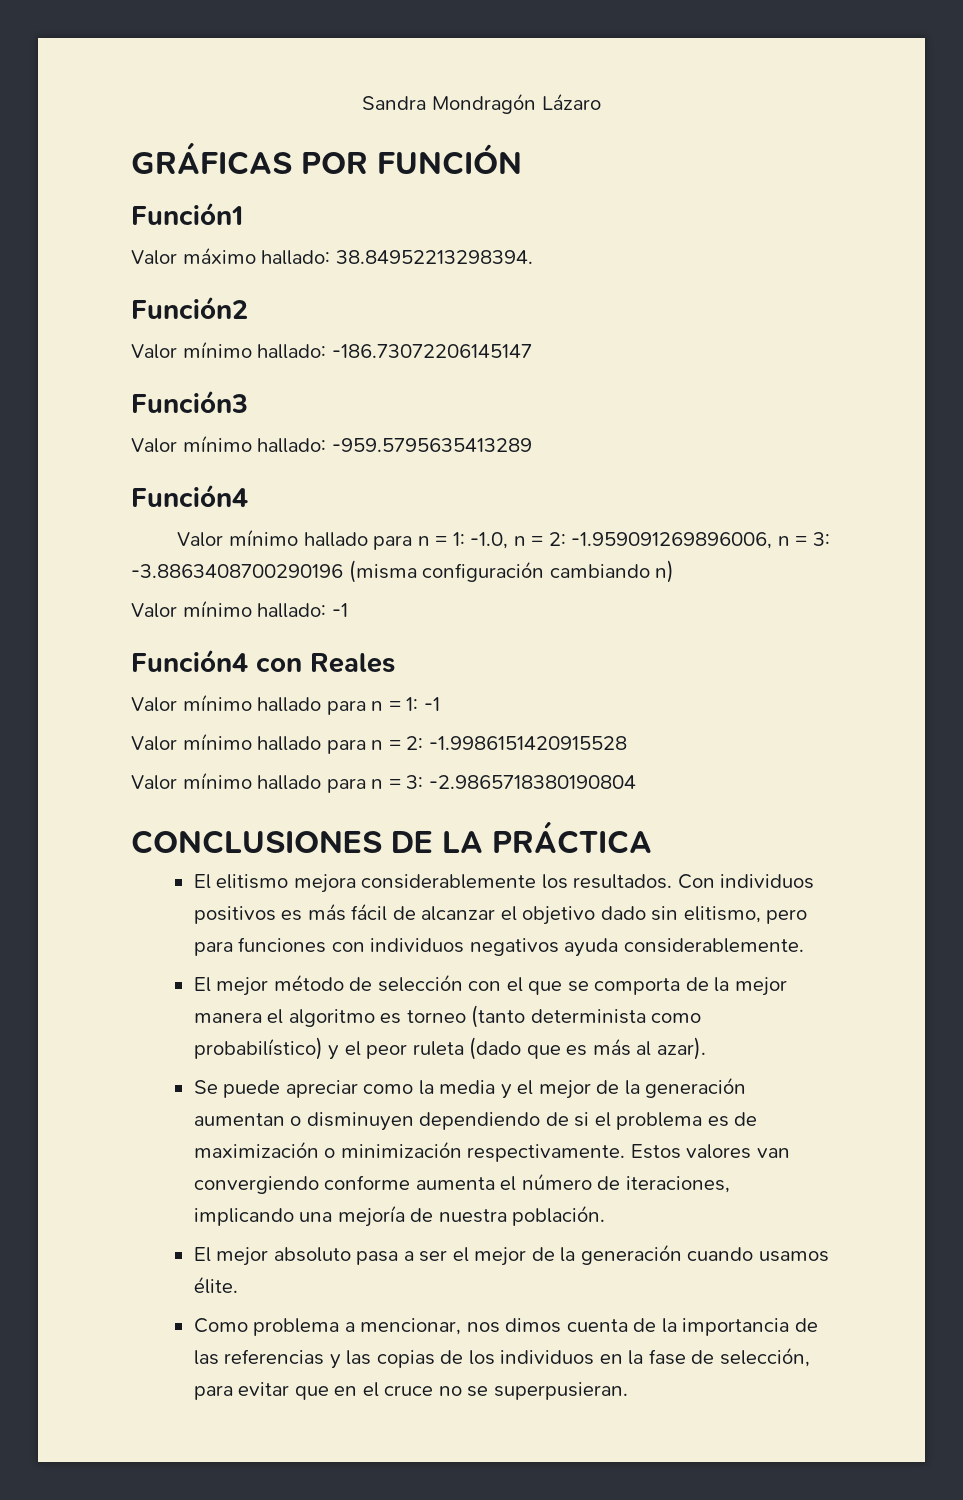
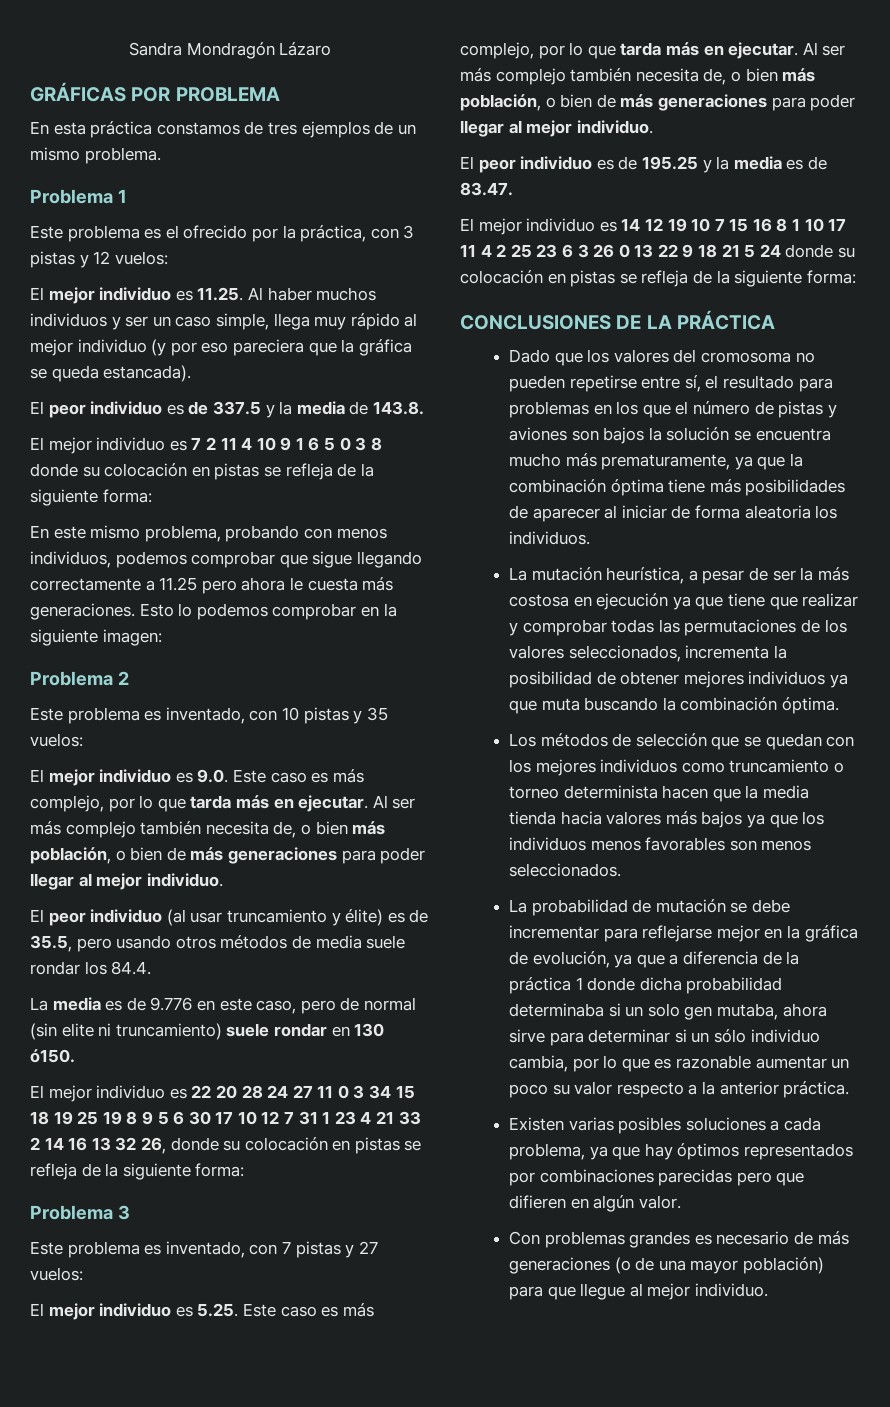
- GRÁFICAS POR FUNCIÓN
- Función1
- Valor máximo hallado: 38.84952213298394.
- Función2
- Valor mínimo hallado: -186.73072206145147
- Función3
- Valor mínimo hallado: -959.5795635413289
- Función4
- Valor mínimo hallado para n = 1: -1.0, n = 2: -1.959091269896006, n = 3: -3.8863408700290196 (misma configuración cambiando n)
- Valor mínimo hallado: -1
- Función4 con Reales
- Valor mínimo hallado para n = 1: -1
- Valor mínimo hallado para n = 2: -1.9986151420915528
- Valor mínimo hallado para n = 3: -2.9865718380190804
+ GRÁFICAS POR PROBLEMA
+ En esta práctica constamos de tres ejemplos de un mismo problema.
+ Problema 1
+ Este problema es el ofrecido por la práctica, con 3 pistas y 12 vuelos:
+ El mejor individuo es 11.25. Al haber muchos individuos y ser un caso simple, llega muy rápido al mejor individuo (y por eso pareciera que la gráfica se queda estancada).
+ El peor individuo es de 337.5 y la media de 143.8.
+ El mejor individuo es 7 2 11 4 10 9 1 6 5 0 3 8 donde su colocación en pistas se refleja de la siguiente forma:
+ En este mismo problema, probando con menos individuos, podemos comprobar que sigue llegando correctamente a 11.25 pero ahora le cuesta más generaciones. Esto lo podemos comprobar en la siguiente imagen:
+ Problema 2
+ Este problema es inventado, con 10 pistas y 35 vuelos:
+ El mejor individuo es 9.0. Este caso es más complejo, por lo que tarda más en ejecutar. Al ser más complejo también necesita de, o bien más población, o bien de más generaciones para poder llegar al mejor individuo.
+ El peor individuo (al usar truncamiento y élite) es de 35.5, pero usando otros métodos de media suele rondar los 84.4.
+ La media es de 9.776 en este caso, pero de normal (sin elite ni truncamiento) suele rondar en 130 ó150.
+ El mejor individuo es 22 20 28 24 27 11 0 3 34 15 18 19 25 19 8 9 5 6 30 17 10 12 7 31 1 23 4 21 33 2 14 16 13 32 26, donde su colocación en pistas se refleja de la siguiente forma:
+ Problema 3
+ Este problema es inventado, con 7 pistas y 27 vuelos:
+ El mejor individuo es 5.25. Este caso es más complejo, por lo que tarda más en ejecutar. Al ser más complejo también necesita de, o bien más población, o bien de más generaciones para poder llegar al mejor individuo.
+ El peor individuo es de 195.25 y la media es de 83.47.
+ El mejor individuo es 14 12 19 10 7 15 16 8 1 10 17 11 4 2 25 23 6 3 26 0 13 22 9 18 21 5 24 donde su colocación en pistas se refleja de la siguiente forma:
  CONCLUSIONES DE LA PRÁCTICA
- El elitismo mejora considerablemente los resultados. Con individuos positivos es más fácil de alcanzar el objetivo dado sin elitismo, pero para funciones con individuos negativos ayuda considerablemente.
- El mejor método de selección con el que se comporta de la mejor manera el algoritmo es torneo (tanto determinista como probabilístico) y el peor ruleta (dado que es más al azar).
- Se puede apreciar como la media y el mejor de la generación aumentan o disminuyen dependiendo de si el problema es de maximización o minimización respectivamente. Estos valores van convergiendo conforme aumenta el número de iteraciones, implicando una mejoría de nuestra población.
- El mejor absoluto pasa a ser el mejor de la generación cuando usamos élite.
- Como problema a mencionar, nos dimos cuenta de la importancia de las referencias y las copias de los individuos en la fase de selección, para evitar que en el cruce no se superpusieran.
+ Dado que los valores del cromosoma no pueden repetirse entre sí, el resultado para problemas en los que el número de pistas y aviones son bajos la solución se encuentra mucho más prematuramente, ya que la combinación óptima tiene más posibilidades de aparecer al iniciar de forma aleatoria los individuos.
+ La mutación heurística, a pesar de ser la más costosa en ejecución ya que tiene que realizar y comprobar todas las permutaciones de los valores seleccionados, incrementa la posibilidad de obtener mejores individuos ya que muta buscando la combinación óptima.
+ Los métodos de selección que se quedan con los mejores individuos como truncamiento o torneo determinista hacen que la media tienda hacia valores más bajos ya que los individuos menos favorables son menos seleccionados.
+ La probabilidad de mutación se debe incrementar para reflejarse mejor en la gráfica de evolución, ya que a diferencia de la práctica 1 donde dicha probabilidad determinaba si un solo gen mutaba, ahora sirve para determinar si un sólo individuo cambia, por lo que es razonable aumentar un poco su valor respecto a la anterior práctica.
+ Existen varias posibles soluciones a cada problema, ya que hay óptimos representados por combinaciones parecidas pero que difieren en algún valor.
+ Con problemas grandes es necesario de más generaciones (o de una mayor población) para que llegue al mejor individuo.

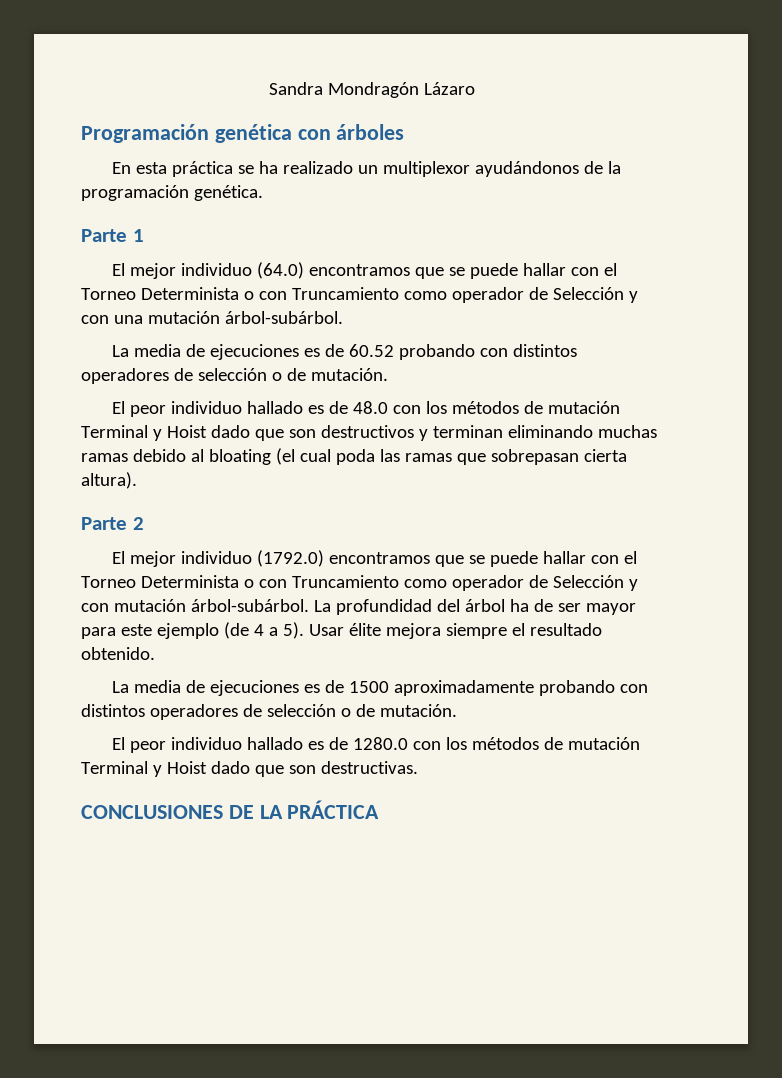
- GRÁFICAS POR PROBLEMA
+ Programación genética con árboles
- En esta práctica constamos de tres ejemplos de un mismo problema.
- Problema 1
- Este problema es el ofrecido por la práctica, con 3 pistas y 12 vuelos:
- El mejor individuo es 11.25. Al haber muchos individuos y ser un caso simple, llega muy rápido al mejor individuo (y por eso pareciera que la gráfica se queda estancada).
- El peor individuo es de 337.5 y la media de 143.8.
- El mejor individuo es 7 2 11 4 10 9 1 6 5 0 3 8 donde su colocación en pistas se refleja de la siguiente forma:
- En este mismo problema, probando con menos individuos, podemos comprobar que sigue llegando correctamente a 11.25 pero ahora le cuesta más generaciones. Esto lo podemos comprobar en la siguiente imagen:
- Problema 2
- Este problema es inventado, con 10 pistas y 35 vuelos:
- El mejor individuo es 9.0. Este caso es más complejo, por lo que tarda más en ejecutar. Al ser más complejo también necesita de, o bien más población, o bien de más generaciones para poder llegar al mejor individuo.
- El peor individuo (al usar truncamiento y élite) es de 35.5, pero usando otros métodos de media suele rondar los 84.4.
- La media es de 9.776 en este caso, pero de normal (sin elite ni truncamiento) suele rondar en 130 ó150.
- El mejor individuo es 22 20 28 24 27 11 0 3 34 15 18 19 25 19 8 9 5 6 30 17 10 12 7 31 1 23 4 21 33 2 14 16 13 32 26, donde su colocación en pistas se refleja de la siguiente forma:
- Problema 3
- Este problema es inventado, con 7 pistas y 27 vuelos:
- El mejor individuo es 5.25. Este caso es más complejo, por lo que tarda más en ejecutar. Al ser más complejo también necesita de, o bien más población, o bien de más generaciones para poder llegar al mejor individuo.
- El peor individuo es de 195.25 y la media es de 83.47.
- El mejor individuo es 14 12 19 10 7 15 16 8 1 10 17 11 4 2 25 23 6 3 26 0 13 22 9 18 21 5 24 donde su colocación en pistas se refleja de la siguiente forma:
+ En esta práctica se ha realizado un multiplexor ayudándonos de la programación genética.
+ Parte 1
+ El mejor individuo (64.0) encontramos que se puede hallar con el Torneo Determinista o con Truncamiento como operador de Selección y con una mutación árbol-subárbol.
+ La media de ejecuciones es de 60.52 probando con distintos operadores de selección o de mutación.
+ El peor individuo hallado es de 48.0 con los métodos de mutación Terminal y Hoist dado que son destructivos y terminan eliminando muchas ramas debido al bloating (el cual poda las ramas que sobrepasan cierta altura).
+ Parte 2
+ El mejor individuo (1792.0) encontramos que se puede hallar con el Torneo Determinista o con Truncamiento como operador de Selección y con mutación árbol-subárbol. La profundidad del árbol ha de ser mayor para este ejemplo (de 4 a 5). Usar élite mejora siempre el resultado obtenido.
+ La media de ejecuciones es de 1500 aproximadamente probando con distintos operadores de selección o de mutación.
+ El peor individuo hallado es de 1280.0 con los métodos de mutación Terminal y Hoist dado que son destructivas.
  CONCLUSIONES DE LA PRÁCTICA
- Dado que los valores del cromosoma no pueden repetirse entre sí, el resultado para problemas en los que el número de pistas y aviones son bajos la solución se encuentra mucho más prematuramente, ya que la combinación óptima tiene más posibilidades de aparecer al iniciar de forma aleatoria los individuos.
- La mutación heurística, a pesar de ser la más costosa en ejecución ya que tiene que realizar y comprobar todas las permutaciones de los valores seleccionados, incrementa la posibilidad de obtener mejores individuos ya que muta buscando la combinación óptima.
- Los métodos de selección que se quedan con los mejores individuos como truncamiento o torneo determinista hacen que la media tienda hacia valores más bajos ya que los individuos menos favorables son menos seleccionados.
- La probabilidad de mutación se debe incrementar para reflejarse mejor en la gráfica de evolución, ya que a diferencia de la práctica 1 donde dicha probabilidad determinaba si un solo gen mutaba, ahora sirve para determinar si un sólo individuo cambia, por lo que es razonable aumentar un poco su valor respecto a la anterior práctica.
- Existen varias posibles soluciones a cada problema, ya que hay óptimos representados por combinaciones parecidas pero que difieren en algún valor.
- Con problemas grandes es necesario de más generaciones (o de una mayor población) para que llegue al mejor individuo.

